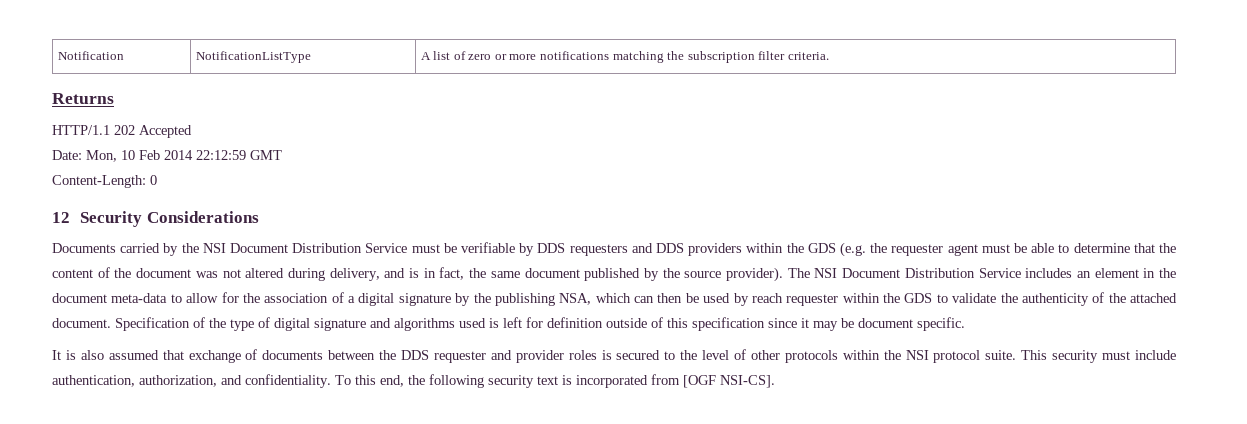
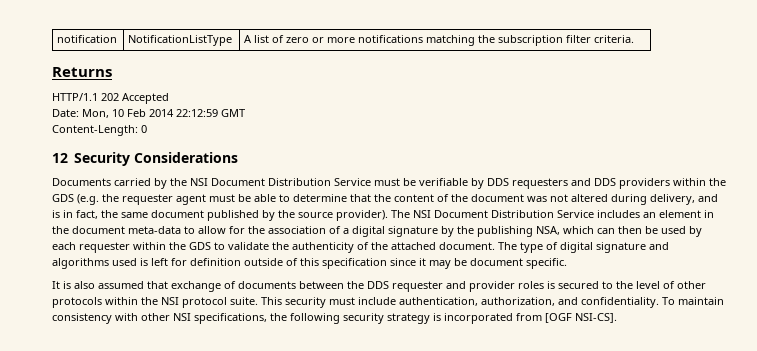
- Notification | NotificationListType | A list of zero or more notifications matching the subscription filter criteria.
+ notification | NotificationListType | A list of zero or more notifications matching the subscription filter criteria.
- The NSI Document Distribution Service includes an element in the document meta-data to allow for the association of a digital signature by the publishing NSA, which can then be used by reach requester within the GDS to validate the authenticity of the attached document.
+ The NSI Document Distribution Service includes an element in the document meta-data to allow for the association of a digital signature by the publishing NSA, which can then be used by each requester within the GDS to validate the authenticity of the attached document.
- Specification of the type of digital signature and algorithms used is left for definition outside of this specification since it may be document specific.
+ The type of digital signature and algorithms used is left for definition outside of this specification since it may be document specific.
- To this end, the following security text is incorporated from [OGF NSI-CS].
+ To maintain consistency with other NSI specifications, the following security strategy is incorporated from [OGF NSI-CS].

